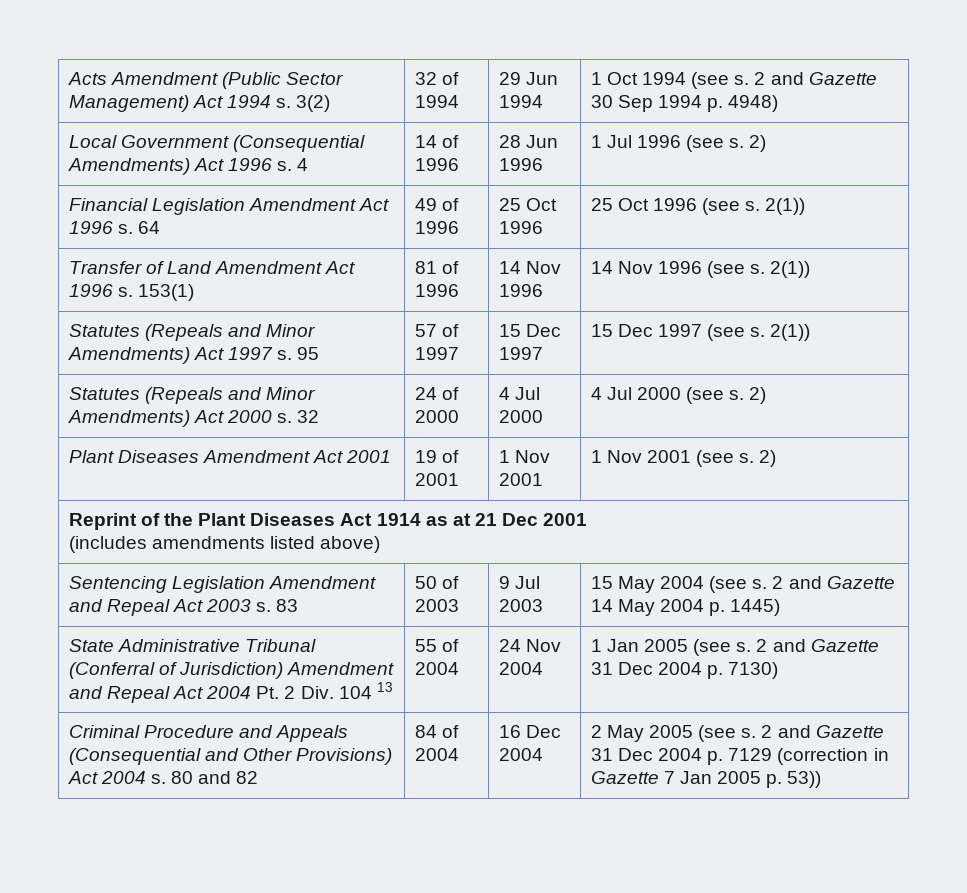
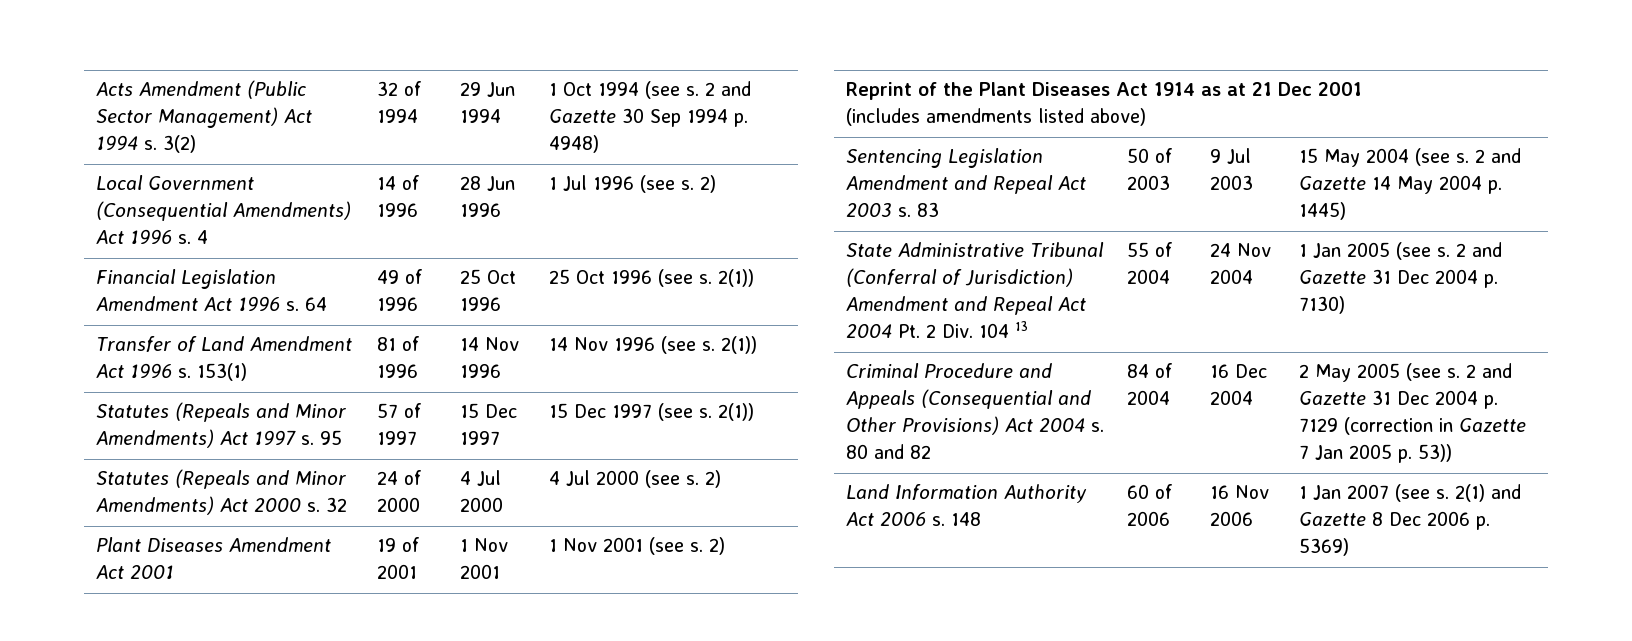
+ Land Information Authority Act 2006 s. 148 | 60 of 2006 | 16 Nov 2006 | 1 Jan 2007 (see s. 2(1) and Gazette 8 Dec 2006 p. 5369)

